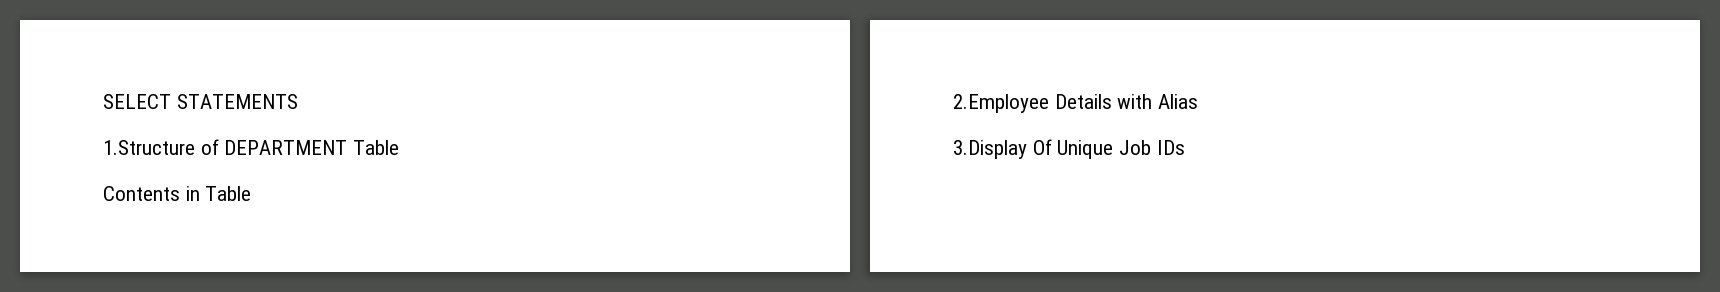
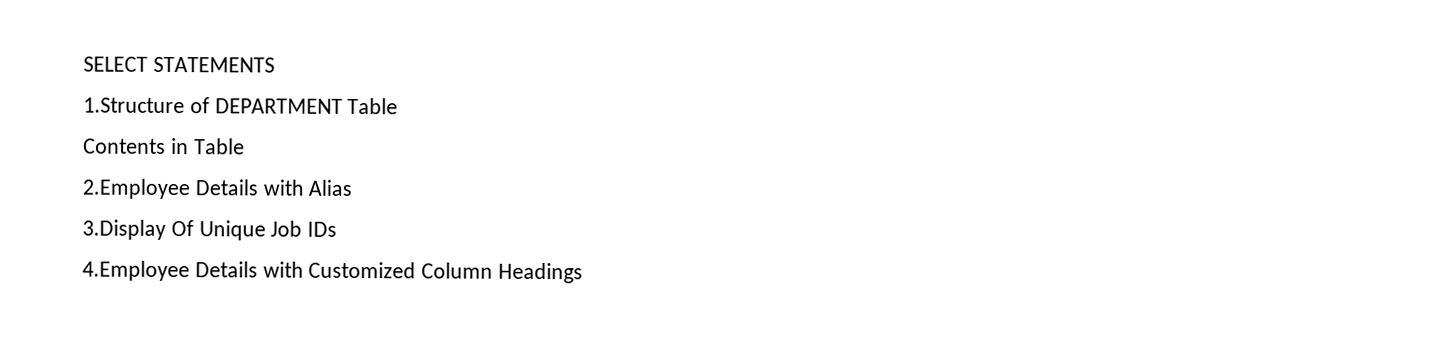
+ 4.Employee Details with Customized Column Headings

